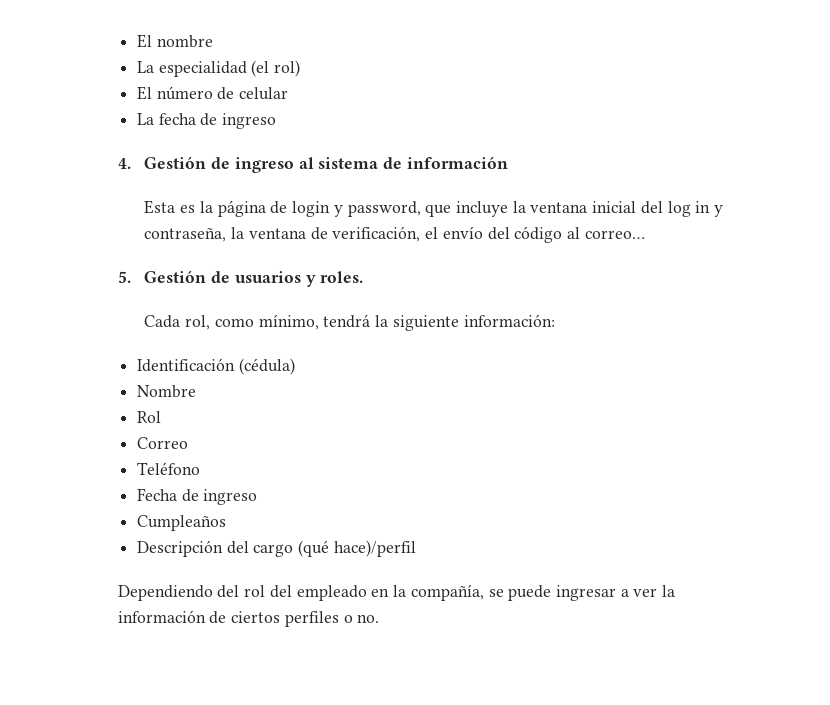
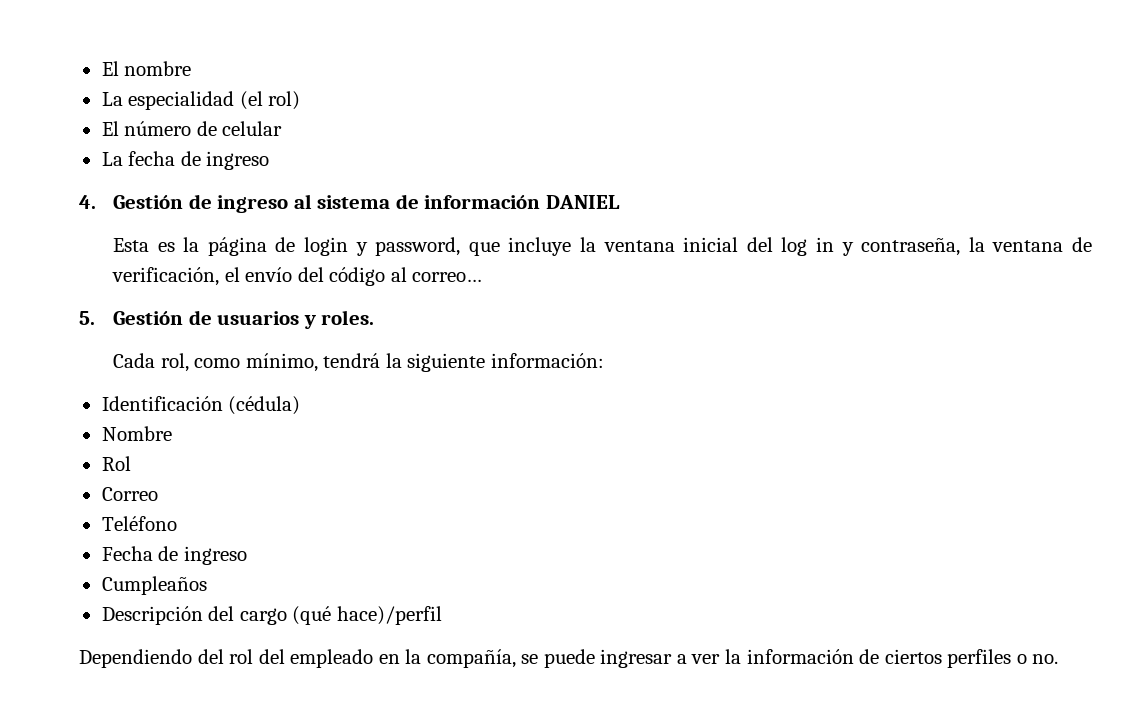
- 4. Gestión de ingreso al sistema de información
+ 4. Gestión de ingreso al sistema de información DANIEL

